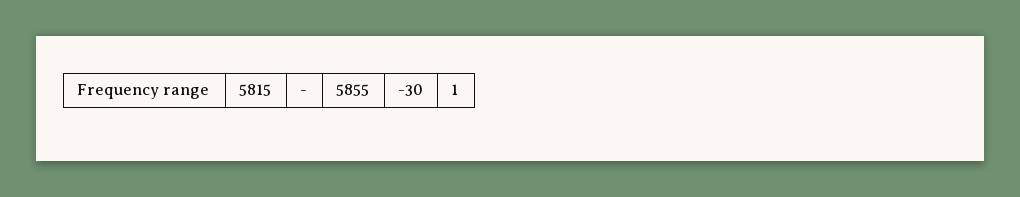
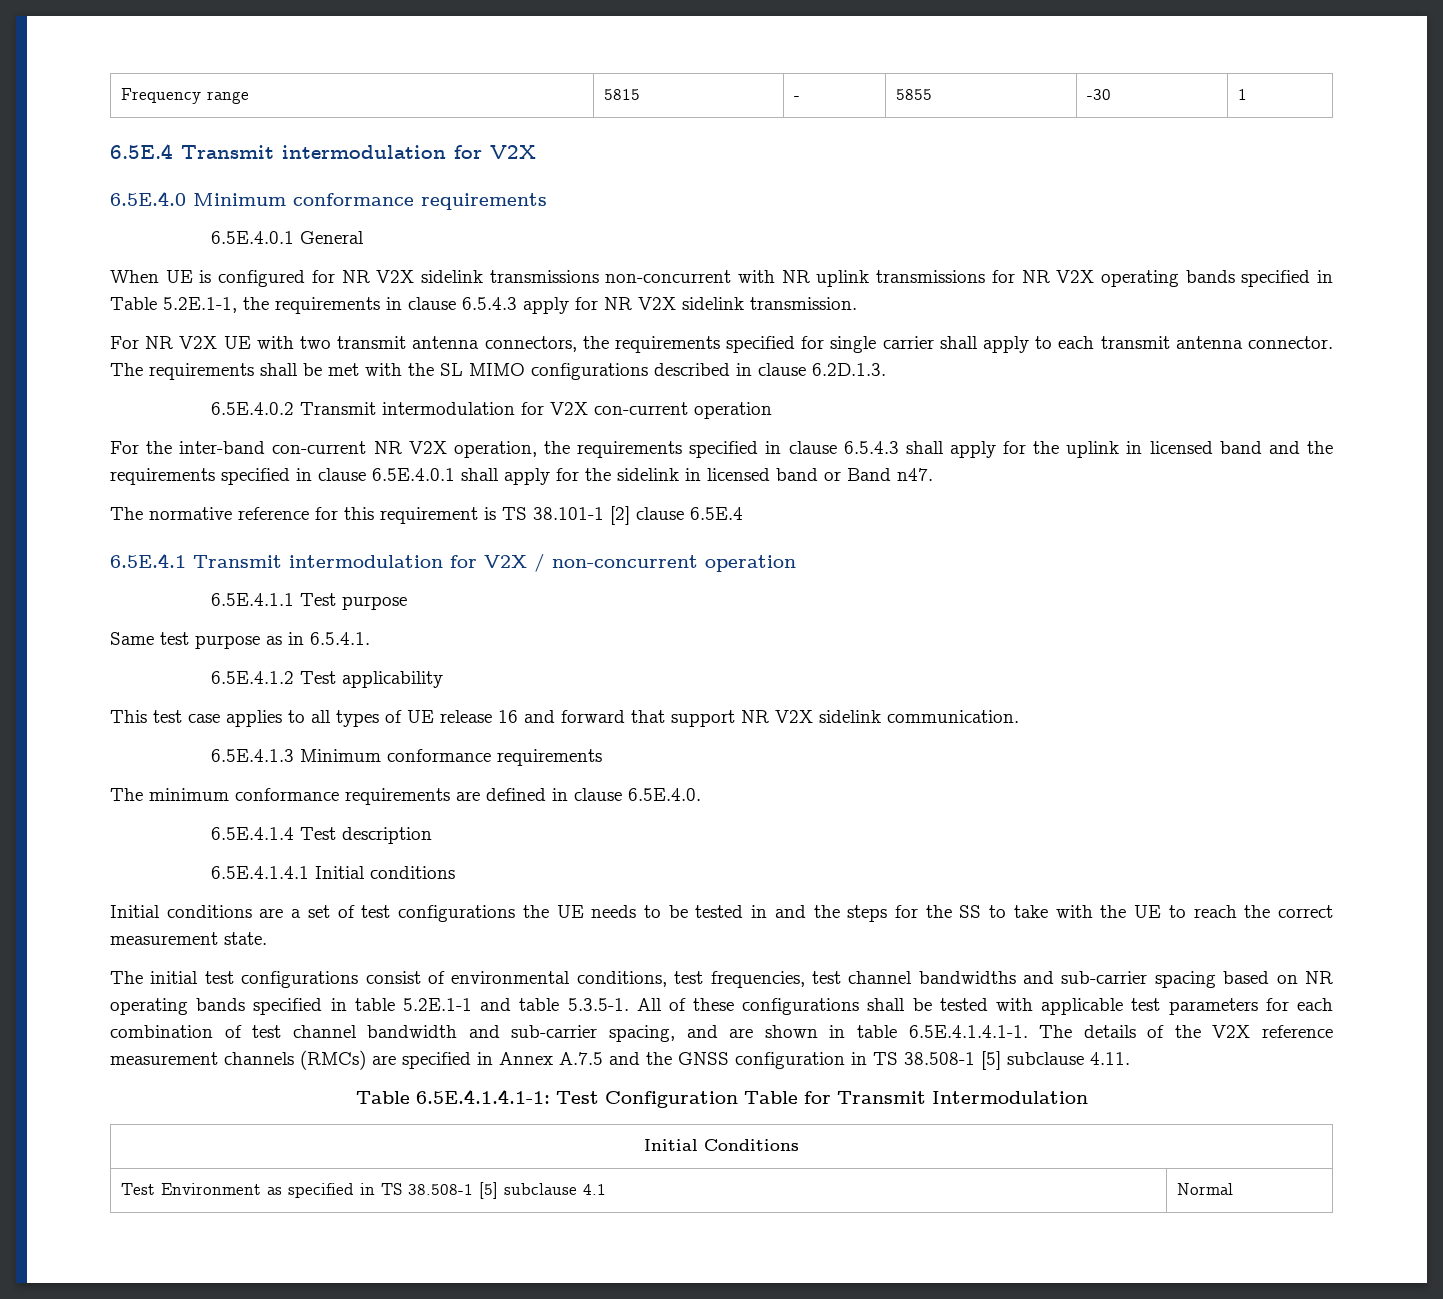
+ 6.5E.4 Transmit intermodulation for V2X
+ 6.5E.4.0 Minimum conformance requirements
+ 6.5E.4.0.1 General
+ When UE is configured for NR V2X sidelink transmissions non-concurrent with NR uplink transmissions for NR V2X operating bands specified in Table 5.2E.1-1, the requirements in clause 6.5.4.3 apply for NR V2X sidelink transmission.
+ For NR V2X UE with two transmit antenna connectors, the requirements specified for single carrier shall apply to each transmit antenna connector. The requirements shall be met with the SL MIMO configurations described in clause 6.2D.1.3.
+ 6.5E.4.0.2 Transmit intermodulation for V2X con-current operation
+ For the inter-band con-current NR V2X operation, the requirements specified in clause 6.5.4.3 shall apply for the uplink in licensed band and the requirements specified in clause 6.5E.4.0.1 shall apply for the sidelink in licensed band or Band n47.
+ The normative reference for this requirement is TS 38.101-1 [2] clause 6.5E.4
+ 6.5E.4.1 Transmit intermodulation for V2X / non-concurrent operation
+ 6.5E.4.1.1 Test purpose
+ Same test purpose as in 6.5.4.1.
+ 6.5E.4.1.2 Test applicability
+ This test case applies to all types of UE release 16 and forward that support NR V2X sidelink communication.
+ 6.5E.4.1.3 Minimum conformance requirements
+ The minimum conformance requirements are defined in clause 6.5E.4.0.
+ 6.5E.4.1.4 Test description
+ 6.5E.4.1.4.1 Initial conditions
+ Initial conditions are a set of test configurations the UE needs to be tested in and the steps for the SS to take with the UE to reach the correct measurement state.
+ The initial test configurations consist of environmental conditions, test frequencies, test channel bandwidths and sub-carrier spacing based on NR operating bands specified in table 5.2E.1-1 and table 5.3.5-1. All of these configurations shall be tested with applicable test parameters for each combination of test channel bandwidth and sub-carrier spacing, and are shown in table 6.5E.4.1.4.1-1. The details of the V2X reference measurement channels (RMCs) are specified in Annex A.7.5 and the GNSS configuration in TS 38.508-1 [5] subclause 4.11.
+ Table 6.5E.4.1.4.1-1: Test Configuration Table for Transmit Intermodulation
+ Initial Conditions
+ Test Environment as specified in TS 38.508-1 [5] subclause 4.1 | Normal

